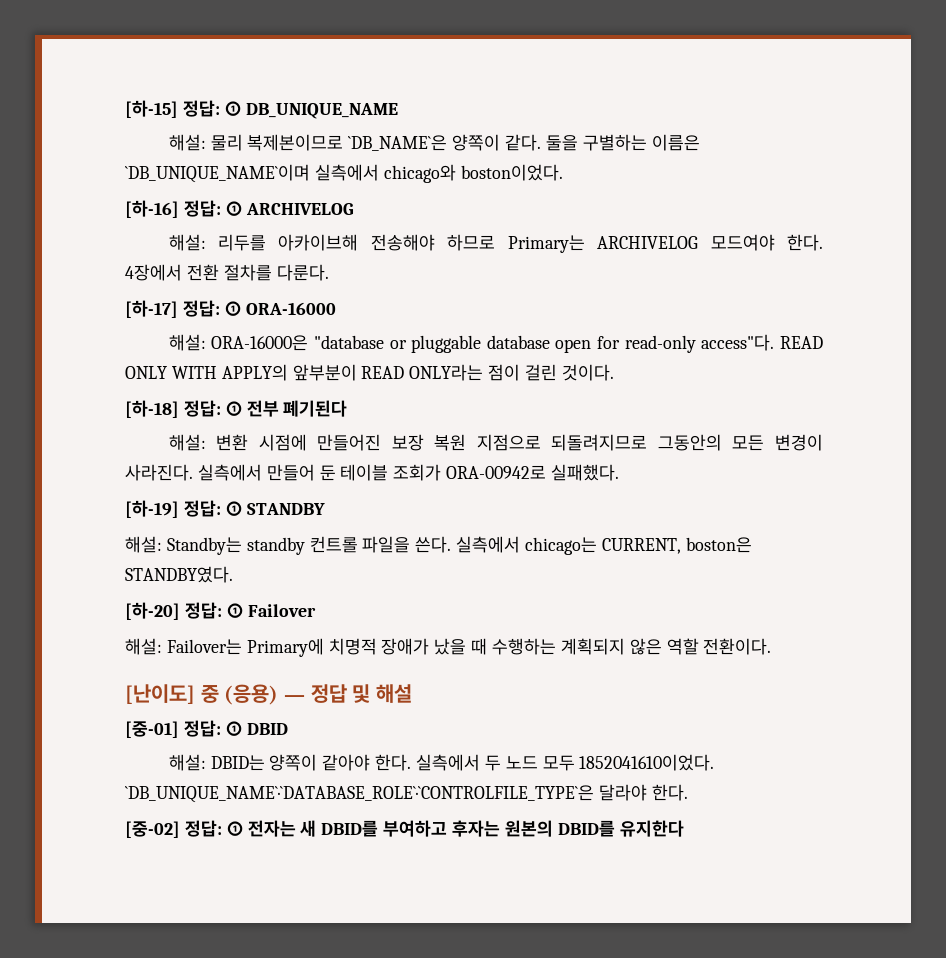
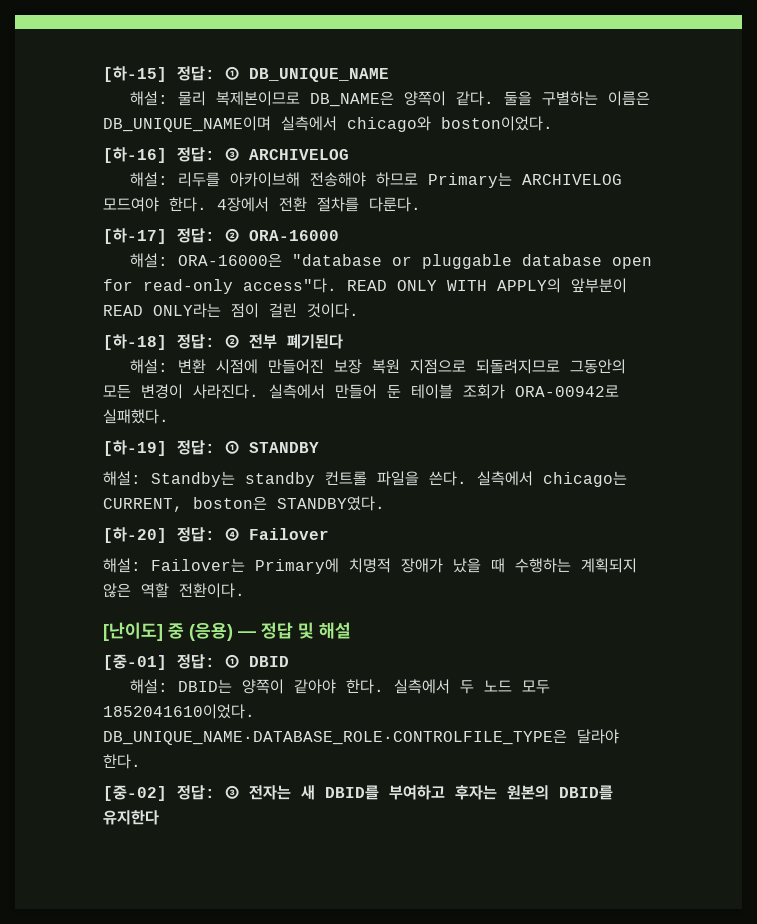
- 해설: 물리 복제본이므로 `DB_NAME`은 양쪽이 같다.
+ 해설: 물리 복제본이므로 DB_NAME은 양쪽이 같다.
- 둘을 구별하는 이름은 `DB_UNIQUE_NAME`이며 실측에서 chicago와 boston이었다.
+ 둘을 구별하는 이름은 DB_UNIQUE_NAME이며 실측에서 chicago와 boston이었다.
- [하-16] 정답: ① ARCHIVELOG
+ [하-16] 정답: ③ ARCHIVELOG
- [하-17] 정답: ① ORA-16000
+ [하-17] 정답: ② ORA-16000
- [하-18] 정답: ① 전부 폐기된다
+ [하-18] 정답: ② 전부 폐기된다
- [하-20] 정답: ① Failover
+ [하-20] 정답: ④ Failover
- `DB_UNIQUE_NAME`·`DATABASE_ROLE`·`CONTROLFILE_TYPE`은 달라야 한다.
+ DB_UNIQUE_NAME·DATABASE_ROLE·CONTROLFILE_TYPE은 달라야 한다.
- [중-02] 정답: ① 전자는 새 DBID를 부여하고 후자는 원본의 DBID를 유지한다
+ [중-02] 정답: ③ 전자는 새 DBID를 부여하고 후자는 원본의 DBID를 유지한다

